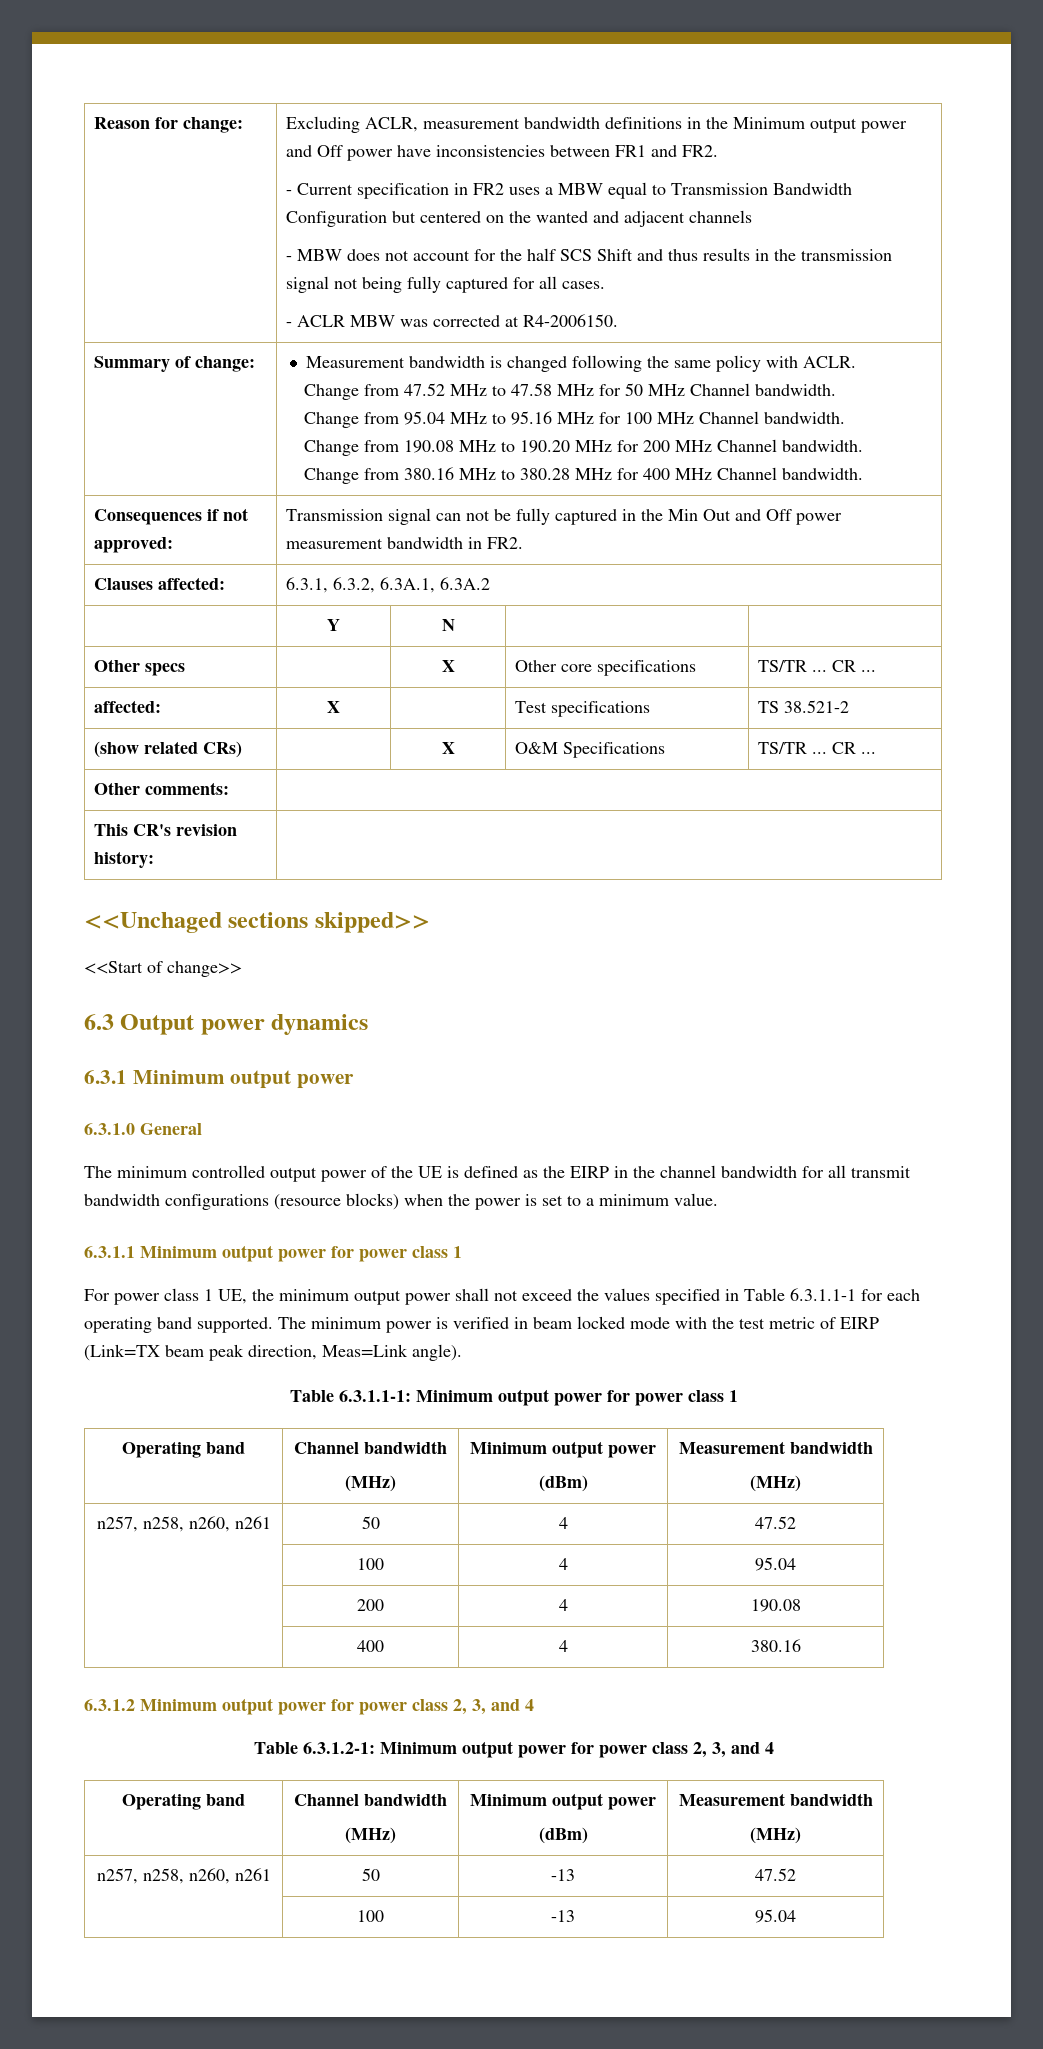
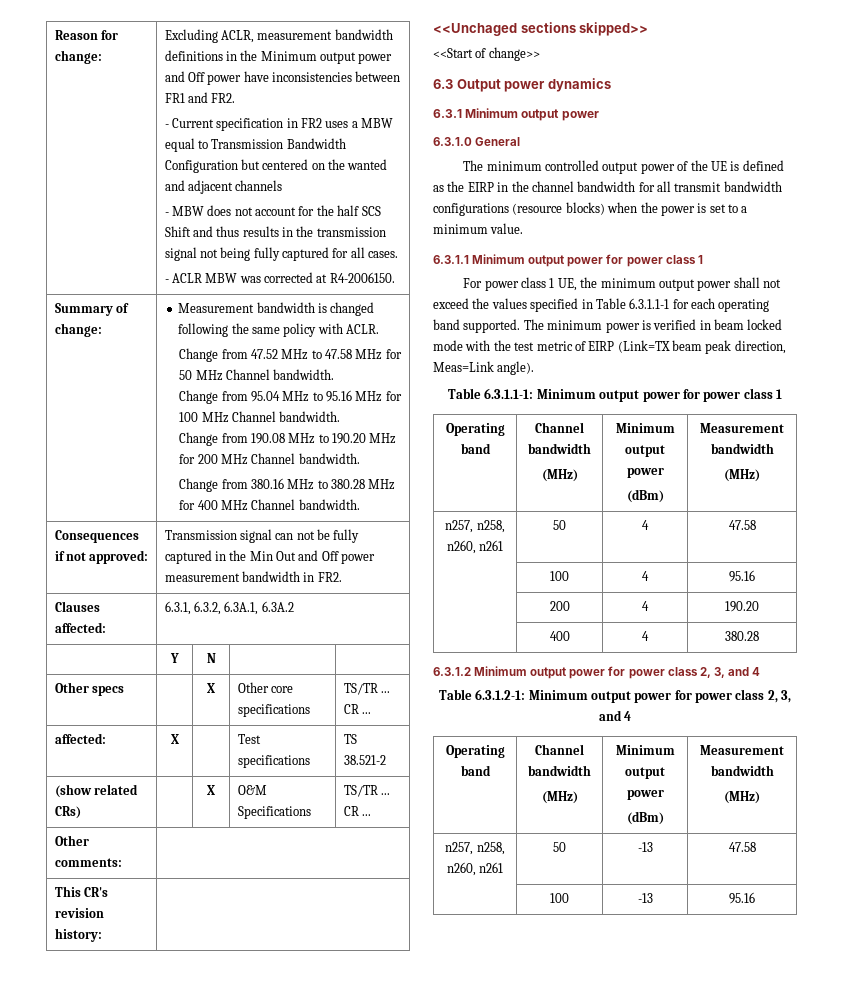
- n257, n258, n260, n261 | 50 | 4 | 47.52
+ n257, n258, n260, n261 | 50 | 4 | 47.58
- | 100 | 4 | 95.04
+ | 100 | 4 | 95.16
- | 200 | 4 | 190.08
+ | 200 | 4 | 190.20
- | 400 | 4 | 380.16
+ | 400 | 4 | 380.28
- n257, n258, n260, n261 | 50 | -13 | 47.52
+ n257, n258, n260, n261 | 50 | -13 | 47.58
- | 100 | -13 | 95.04
+ | 100 | -13 | 95.16

